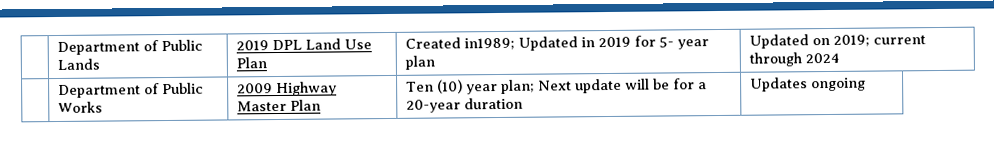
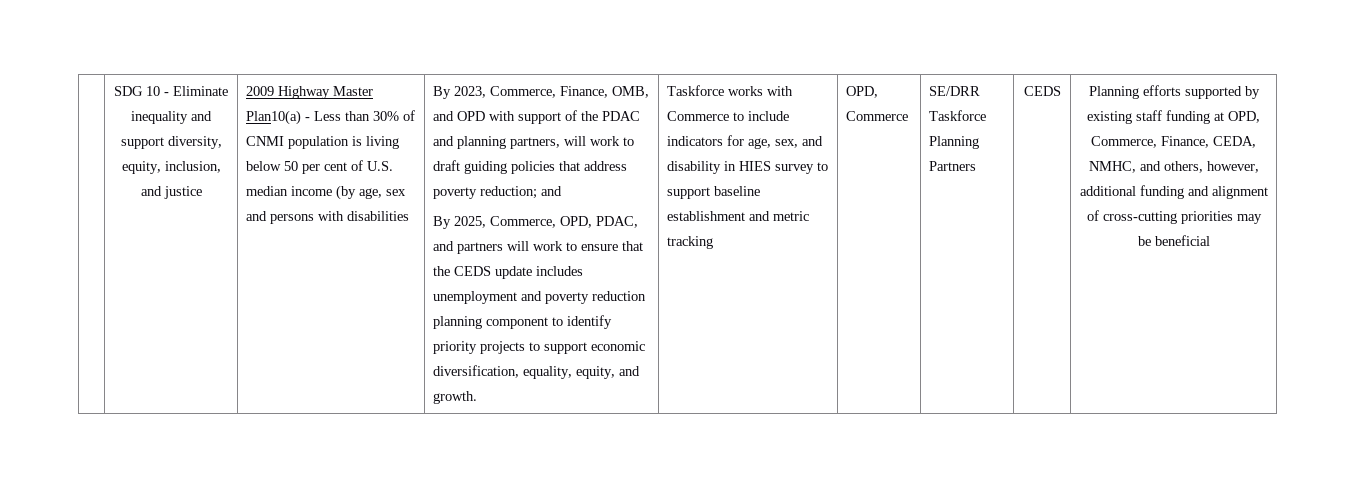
- Department of Public Lands | 2019 DPL Land Use Plan | Created in1989; Updated in 2019 for 5- year plan | Updated on 2019; current through 2024
- | Department of Public Works | 2009 Highway Master Plan | Ten (10) year plan; Next update will be for a 20-year duration | Updates ongoing
+ SDG 10 - Eliminate inequality and support diversity, equity, inclusion, and justice | 2009 Highway Master Plan10(a) - Less than 30% of CNMI population is living below 50 per cent of U.S. median income (by age, sex and persons with disabilities | By 2023, Commerce, Finance, OMB, and OPD with support of the PDAC and planning partners, will work to draft guiding policies that address poverty reduction; and
+ By 2025, Commerce, OPD, PDAC, and partners will work to ensure that the CEDS update includes unemployment and poverty reduction planning component to identify priority projects to support economic diversification, equality, equity, and growth. | Taskforce works with Commerce to include indicators for age, sex, and disability in HIES survey to support baseline establishment and metric tracking | OPD, Commerce | SE/DRR Taskforce Planning Partners | CEDS | Planning efforts supported by existing staff funding at OPD, Commerce, Finance, CEDA, NMHC, and others, however, additional funding and alignment of cross-cutting priorities may be beneficial

